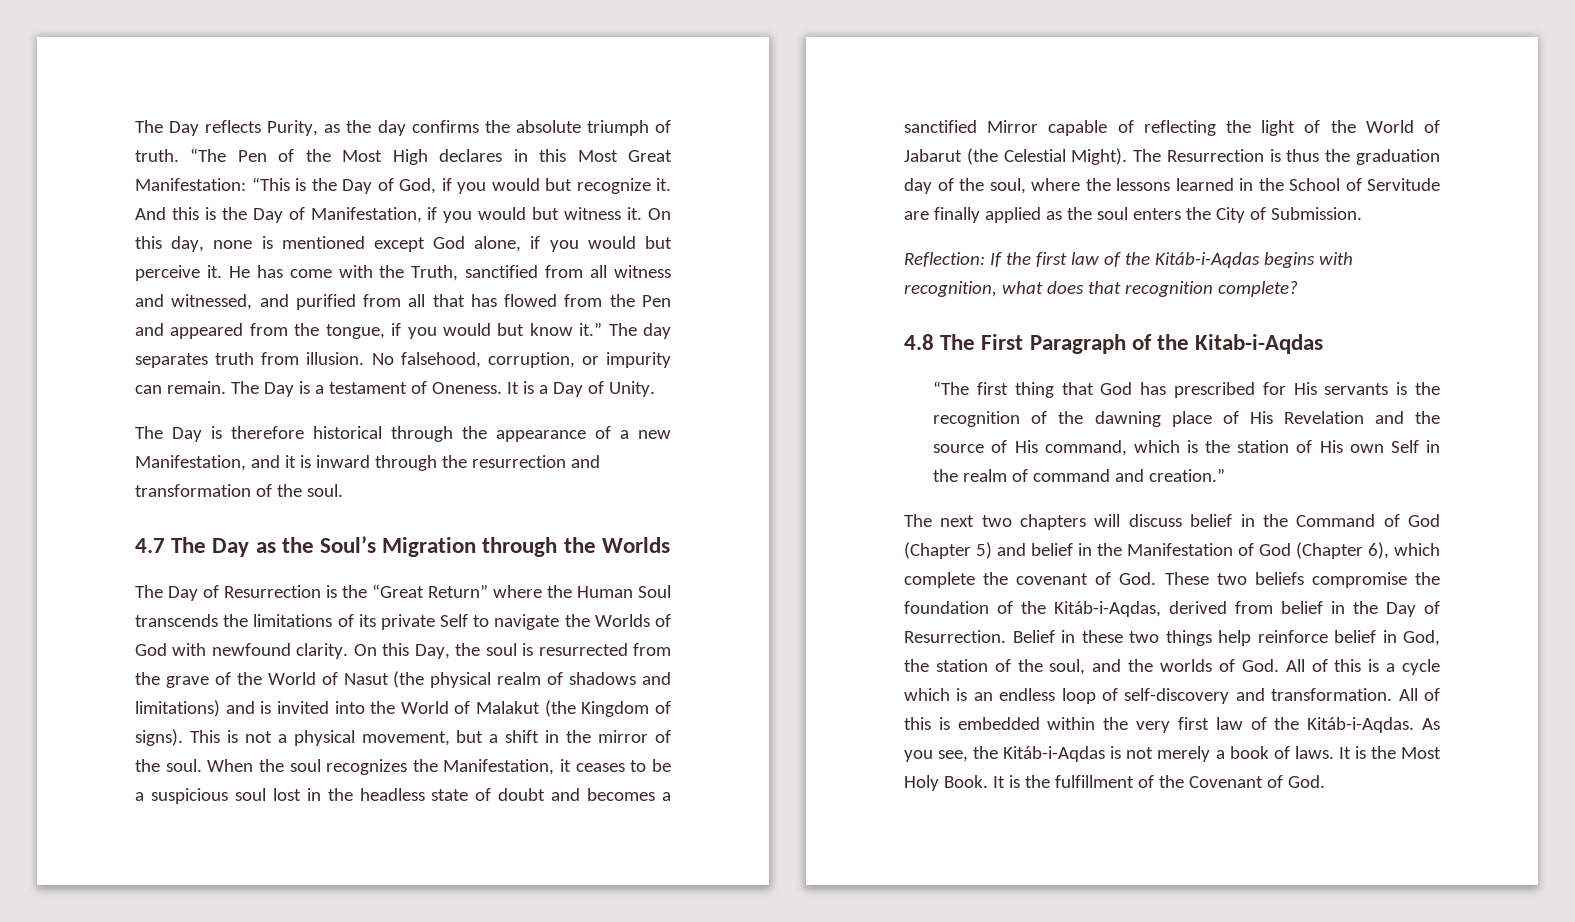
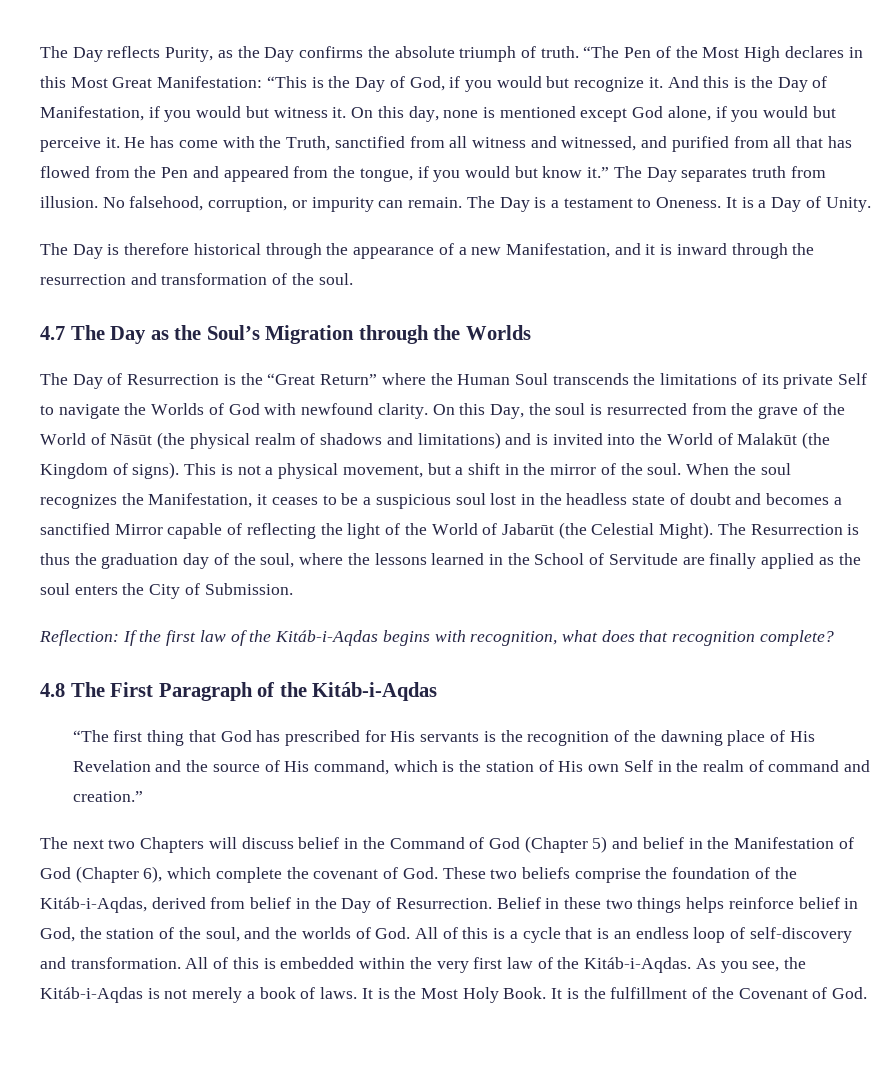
- The Day reflects Purity, as the day confirms the absolute triumph of truth.
+ The Day reflects Purity, as the Day confirms the absolute triumph of truth.
- The day separates truth from illusion.
+ The Day separates truth from illusion.
- The Day is a testament of Oneness.
+ The Day is a testament to Oneness.
- On this Day, the soul is resurrected from the grave of the World of Nasut (the physical realm of shadows and limitations) and is invited into the World of Malakut (the Kingdom of signs).
+ On this Day, the soul is resurrected from the grave of the World of Nāsūt (the physical realm of shadows and limitations) and is invited into the World of Malakūt (the Kingdom of signs).
- When the soul recognizes the Manifestation, it ceases to be a suspicious soul lost in the headless state of doubt and becomes a sanctified Mirror capable of reflecting the light of the World of Jabarut (the Celestial Might).
+ When the soul recognizes the Manifestation, it ceases to be a suspicious soul lost in the headless state of doubt and becomes a sanctified Mirror capable of reflecting the light of the World of Jabarūt (the Celestial Might).
- 4.8 The First Paragraph of the Kitab-i-Aqdas
+ 4.8 The First Paragraph of the Kitáb-i-Aqdas
- The next two chapters will discuss belief in the Command of God (Chapter 5) and belief in the Manifestation of God (Chapter 6), which complete the covenant of God. These two beliefs compromise the foundation of the Kitáb-i-Aqdas, derived from belief in the Day of Resurrection.
+ The next two Chapters will discuss belief in the Command of God (Chapter 5) and belief in the Manifestation of God (Chapter 6), which complete the covenant of God. These two beliefs comprise the foundation of the Kitáb-i-Aqdas, derived from belief in the Day of Resurrection.
- Belief in these two things help reinforce belief in God, the station of the soul, and the worlds of God. All of this is a cycle which is an endless loop of self-discovery and transformation.
+ Belief in these two things helps reinforce belief in God, the station of the soul, and the worlds of God. All of this is a cycle that is an endless loop of self-discovery and transformation.

